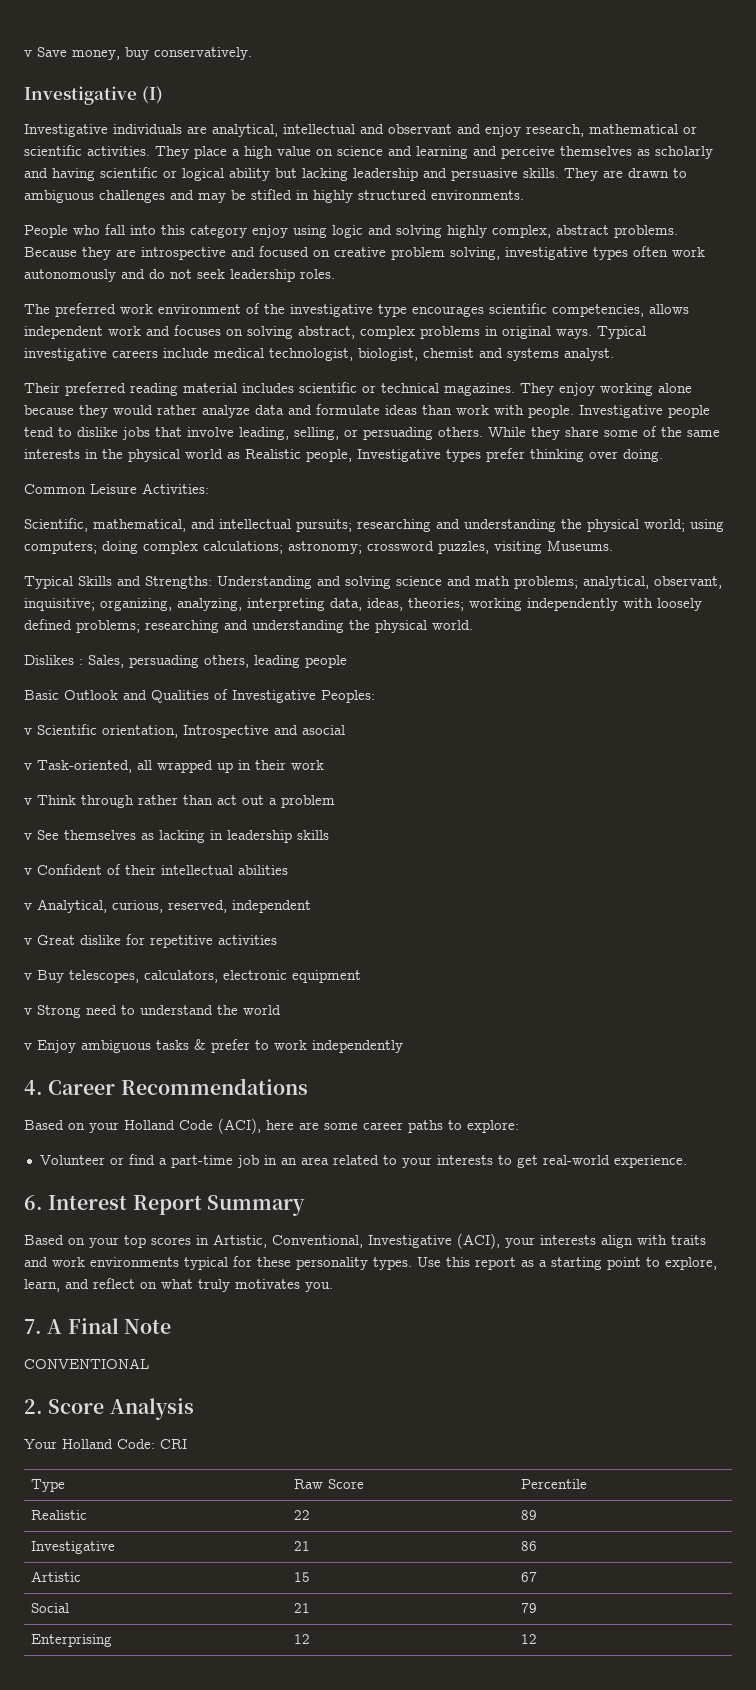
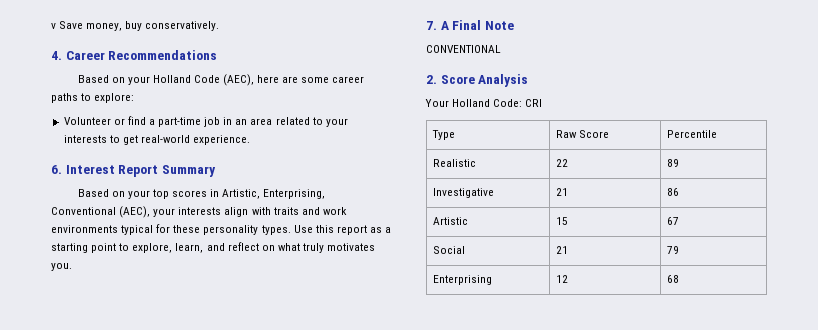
- Investigative (I)
- Investigative individuals are analytical, intellectual and observant and enjoy research, mathematical or scientific activities. They place a high value on science and learning and perceive themselves as scholarly and having scientific or logical ability but lacking leadership and persuasive skills. They are drawn to ambiguous challenges and may be stifled in highly structured environments.
- People who fall into this category enjoy using logic and solving highly complex, abstract problems. Because they are introspective and focused on creative problem solving, investigative types often work autonomously and do not seek leadership roles.
- The preferred work environment of the investigative type encourages scientific competencies, allows independent work and focuses on solving abstract, complex problems in original ways. Typical investigative careers include medical technologist, biologist, chemist and systems analyst.
- Their preferred reading material includes scientific or technical magazines. They enjoy working alone because they would rather analyze data and formulate ideas than work with people. Investigative people tend to dislike jobs that involve leading, selling, or persuading others. While they share some of the same interests in the physical world as Realistic people, Investigative types prefer thinking over doing.
- Common Leisure Activities:
- Scientific, mathematical, and intellectual pursuits; researching and understanding the physical world; using computers; doing complex calculations; astronomy; crossword puzzles, visiting Museums.
- Typical Skills and Strengths: Understanding and solving science and math problems; analytical, observant, inquisitive; organizing, analyzing, interpreting data, ideas, theories; working independently with loosely defined problems; researching and understanding the physical world.
- Dislikes : Sales, persuading others, leading people
- Basic Outlook and Qualities of Investigative Peoples:
- v Scientific orientation, Introspective and asocial
- v Task-oriented, all wrapped up in their work
- v Think through rather than act out a problem
- v See themselves as lacking in leadership skills
- v Confident of their intellectual abilities
- v Analytical, curious, reserved, independent
- v Great dislike for repetitive activities
- v Buy telescopes, calculators, electronic equipment
- v Strong need to understand the world
- v Enjoy ambiguous tasks & prefer to work independently
- Based on your Holland Code (ACI), here are some career paths to explore:
+ Based on your Holland Code (AEC), here are some career paths to explore:
- Based on your top scores in Artistic, Conventional, Investigative (ACI), your interests align with traits and work environments typical for these personality types.
+ Based on your top scores in Artistic, Enterprising, Conventional (AEC), your interests align with traits and work environments typical for these personality types.
- Enterprising | 12 | 12
+ Enterprising | 12 | 68

